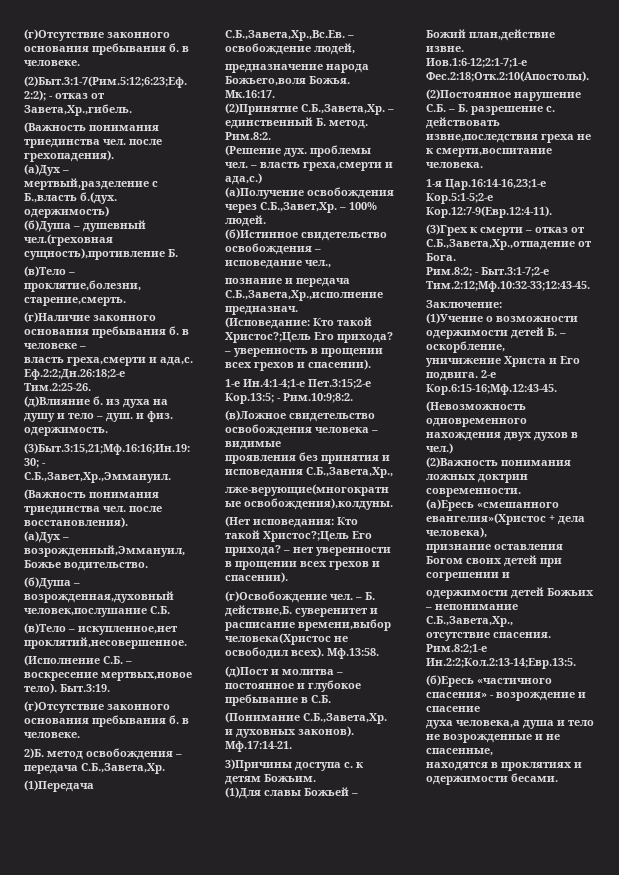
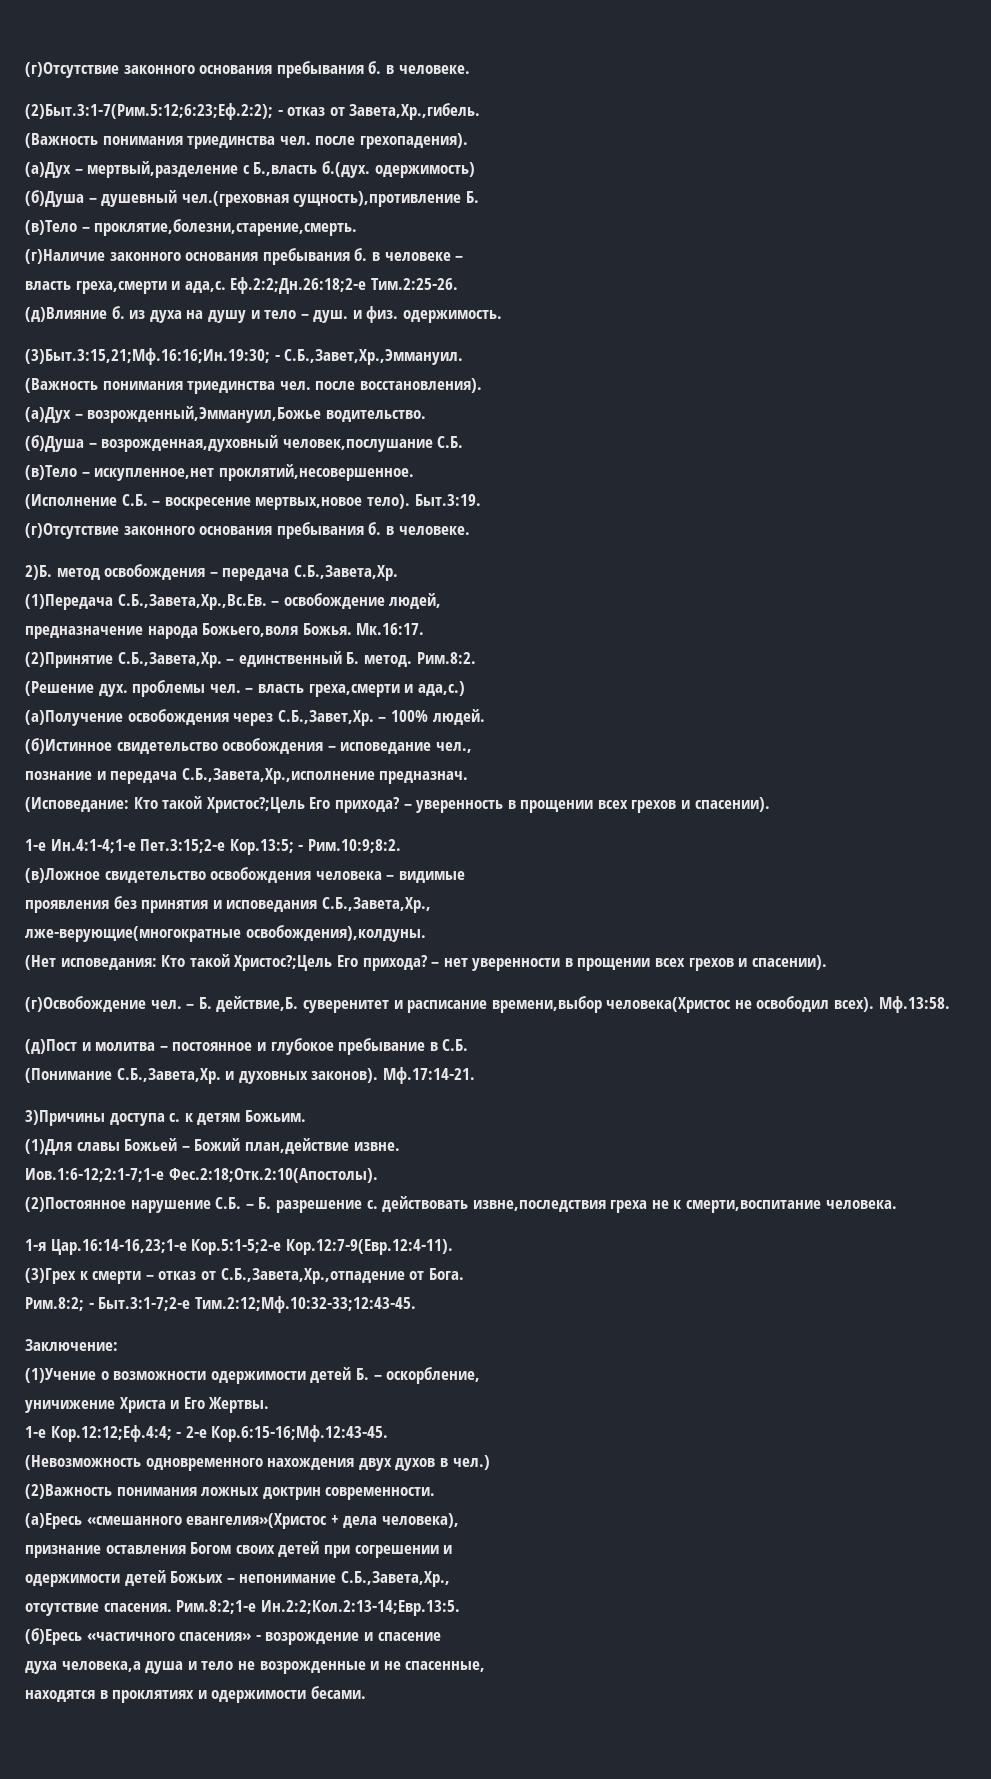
- уничижение Христа и Его подвига. 2-е Кор.6:15-16;Мф.12:43-45.
+ уничижение Христа и Его Жертвы.
+ 1-е Кор.12:12;Еф.4:4; - 2-е Кор.6:15-16;Мф.12:43-45.

